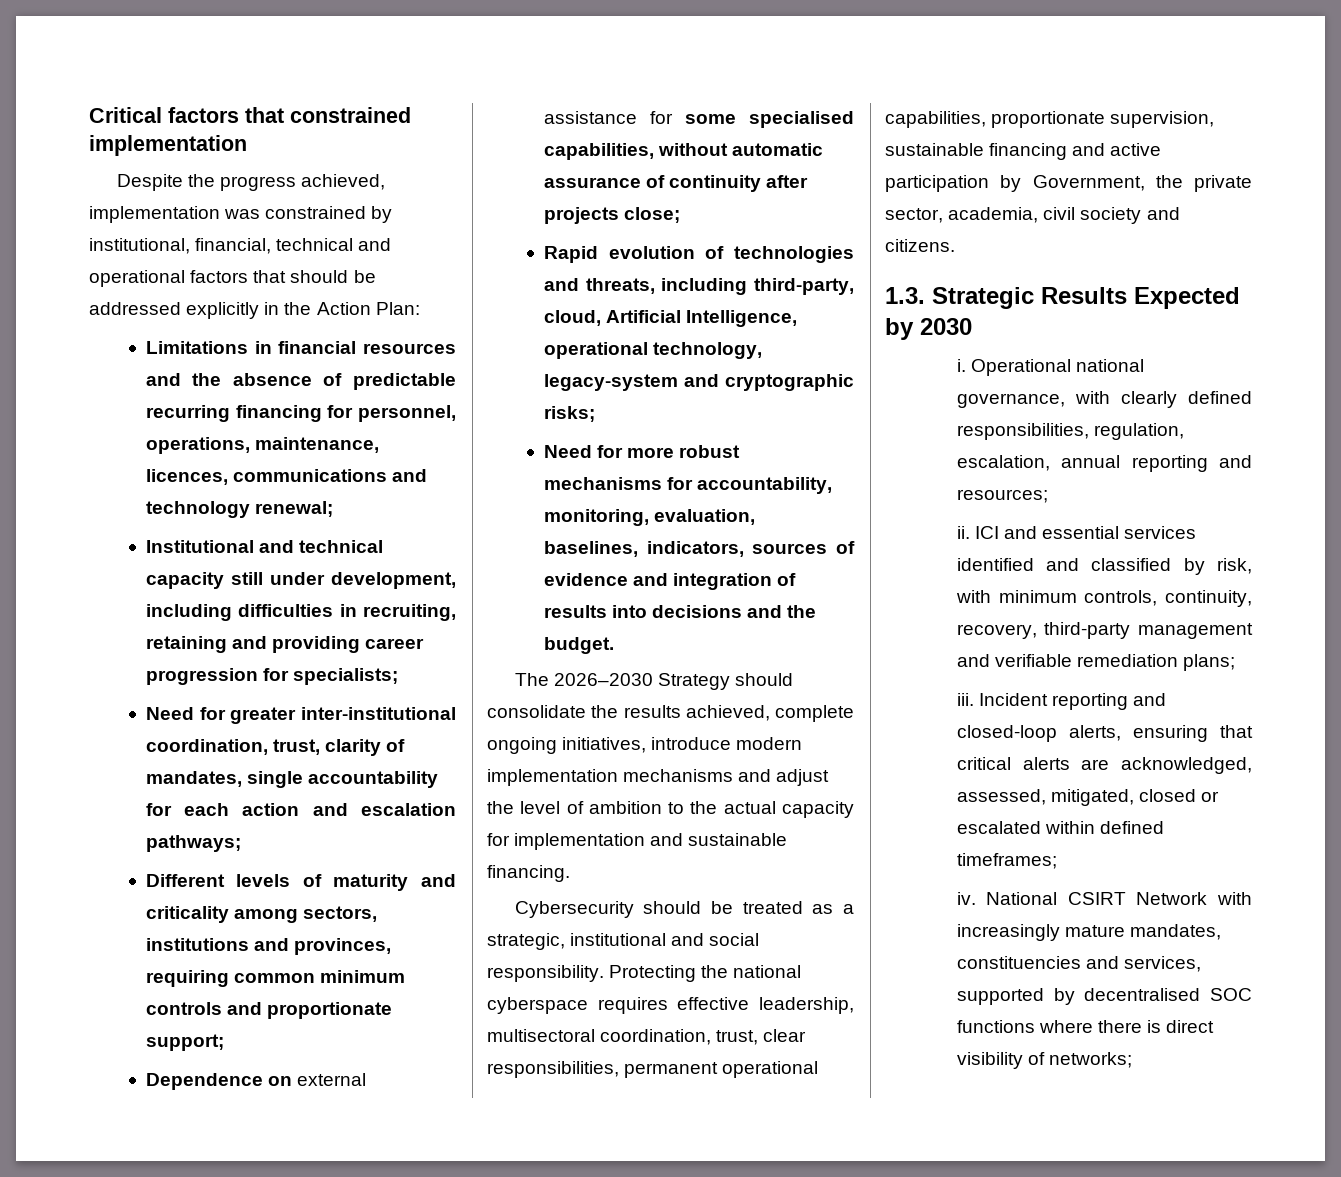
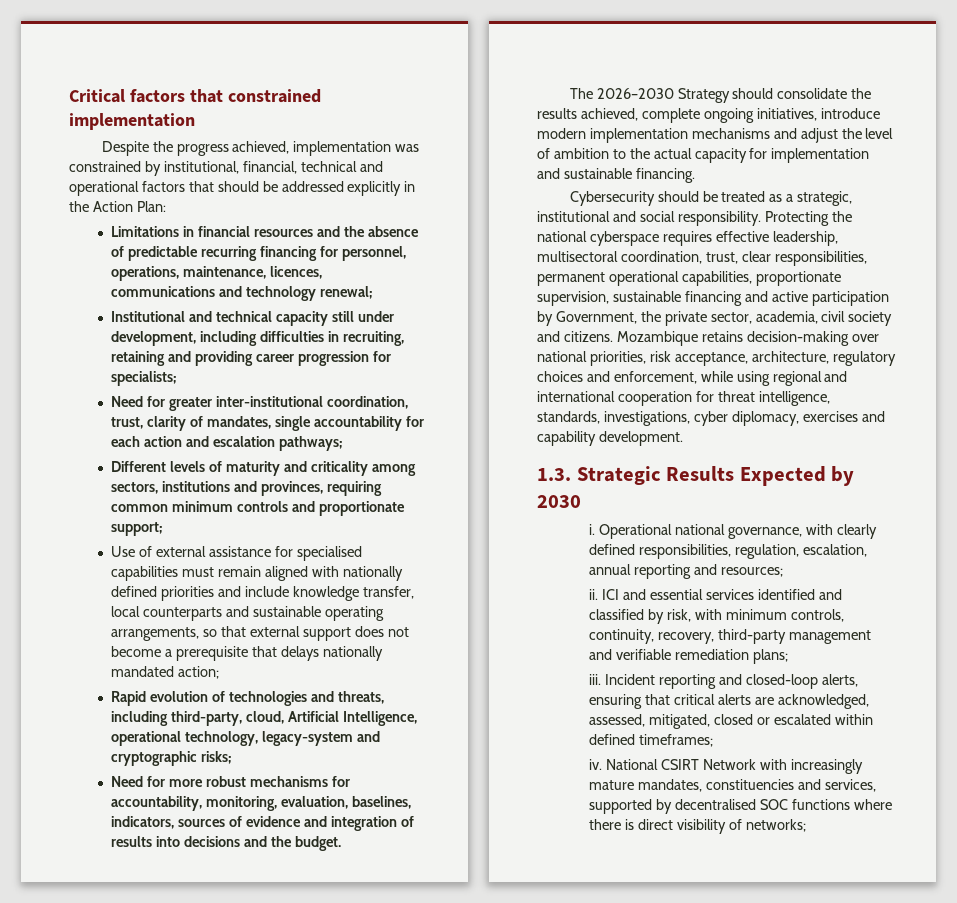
- Dependence on external assistance for some specialised capabilities, without automatic assurance of continuity after projects close;
+ Use of external assistance for specialised capabilities must remain aligned with nationally defined priorities and include knowledge transfer, local counterparts and sustainable operating arrangements, so that external support does not become a prerequisite that delays nationally mandated action;
+ Mozambique retains decision-making over national priorities, risk acceptance, architecture, regulatory choices and enforcement, while using regional and international cooperation for threat intelligence, standards, investigations, cyber diplomacy, exercises and capability development.

